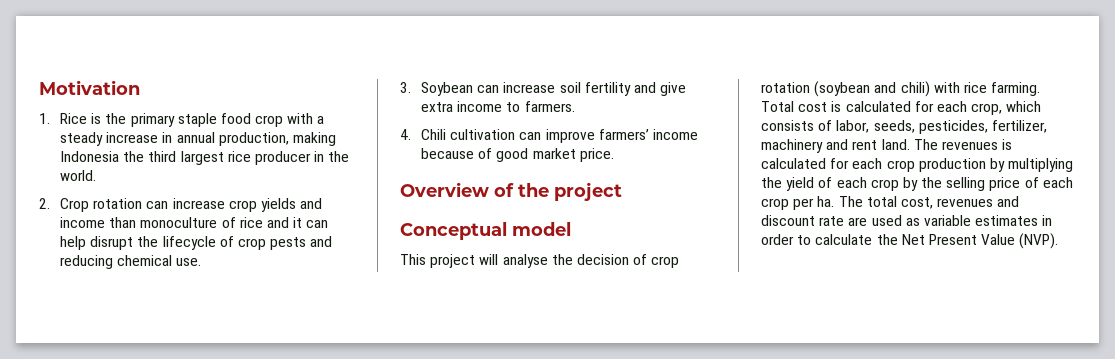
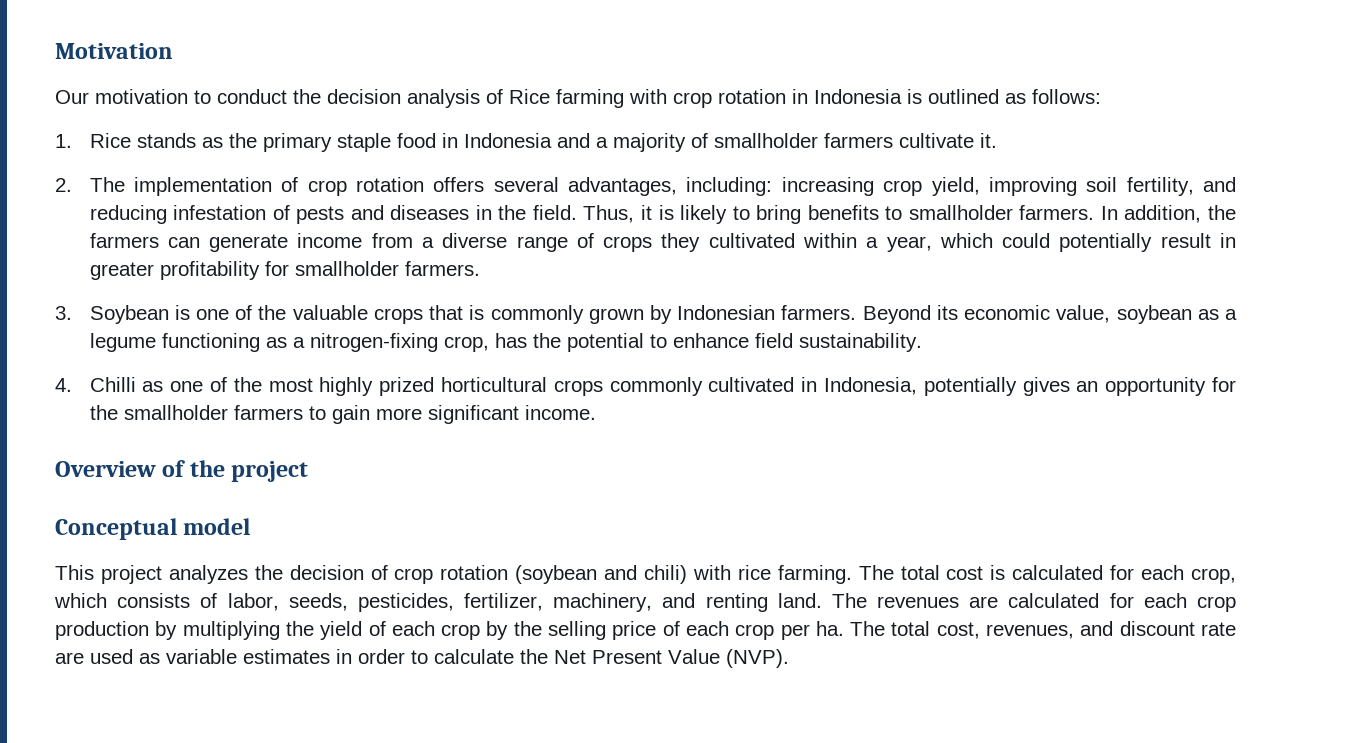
+ Our motivation to conduct the decision analysis of Rice farming with crop rotation in Indonesia is outlined as follows:
- 1. Rice is the primary staple food crop with a steady increase in annual production, making Indonesia the third largest rice producer in the world.
- 2. Crop rotation can increase crop yields and income than monoculture of rice and it can help disrupt the lifecycle of crop pests and reducing chemical use.
- 3. Soybean can increase soil fertility and give extra income to farmers.
- 4. Chili cultivation can improve farmers’ income because of good market price.
+ 1. Rice stands as the primary staple food in Indonesia and a majority of smallholder farmers cultivate it.
+ 2. The implementation of crop rotation offers several advantages, including: increasing crop yield, improving soil fertility, and reducing infestation of pests and diseases in the field. Thus, it is likely to bring benefits to smallholder farmers. In addition, the farmers can generate income from a diverse range of crops they cultivated within a year, which could potentially result in greater profitability for smallholder farmers.
+ 3. Soybean is one of the valuable crops that is commonly grown by Indonesian farmers. Beyond its economic value, soybean as a legume functioning as a nitrogen-fixing crop, has the potential to enhance field sustainability.
+ 4. Chilli as one of the most highly prized horticultural crops commonly cultivated in Indonesia, potentially gives an opportunity for the smallholder farmers to gain more significant income.
- This project will analyse the decision of crop rotation (soybean and chili) with rice farming.
+ This project analyzes the decision of crop rotation (soybean and chili) with rice farming.
- Total cost is calculated for each crop, which consists of labor, seeds, pesticides, fertilizer, machinery and rent land.
+ The total cost is calculated for each crop, which consists of labor, seeds, pesticides, fertilizer, machinery, and renting land.
- The revenues is calculated for each crop production by multiplying the yield of each crop by the selling price of each crop per ha.
+ The revenues are calculated for each crop production by multiplying the yield of each crop by the selling price of each crop per ha.
- The total cost, revenues and discount rate are used as variable estimates in order to calculate the Net Present Value (NVP).
+ The total cost, revenues, and discount rate are used as variable estimates in order to calculate the Net Present Value (NVP).

